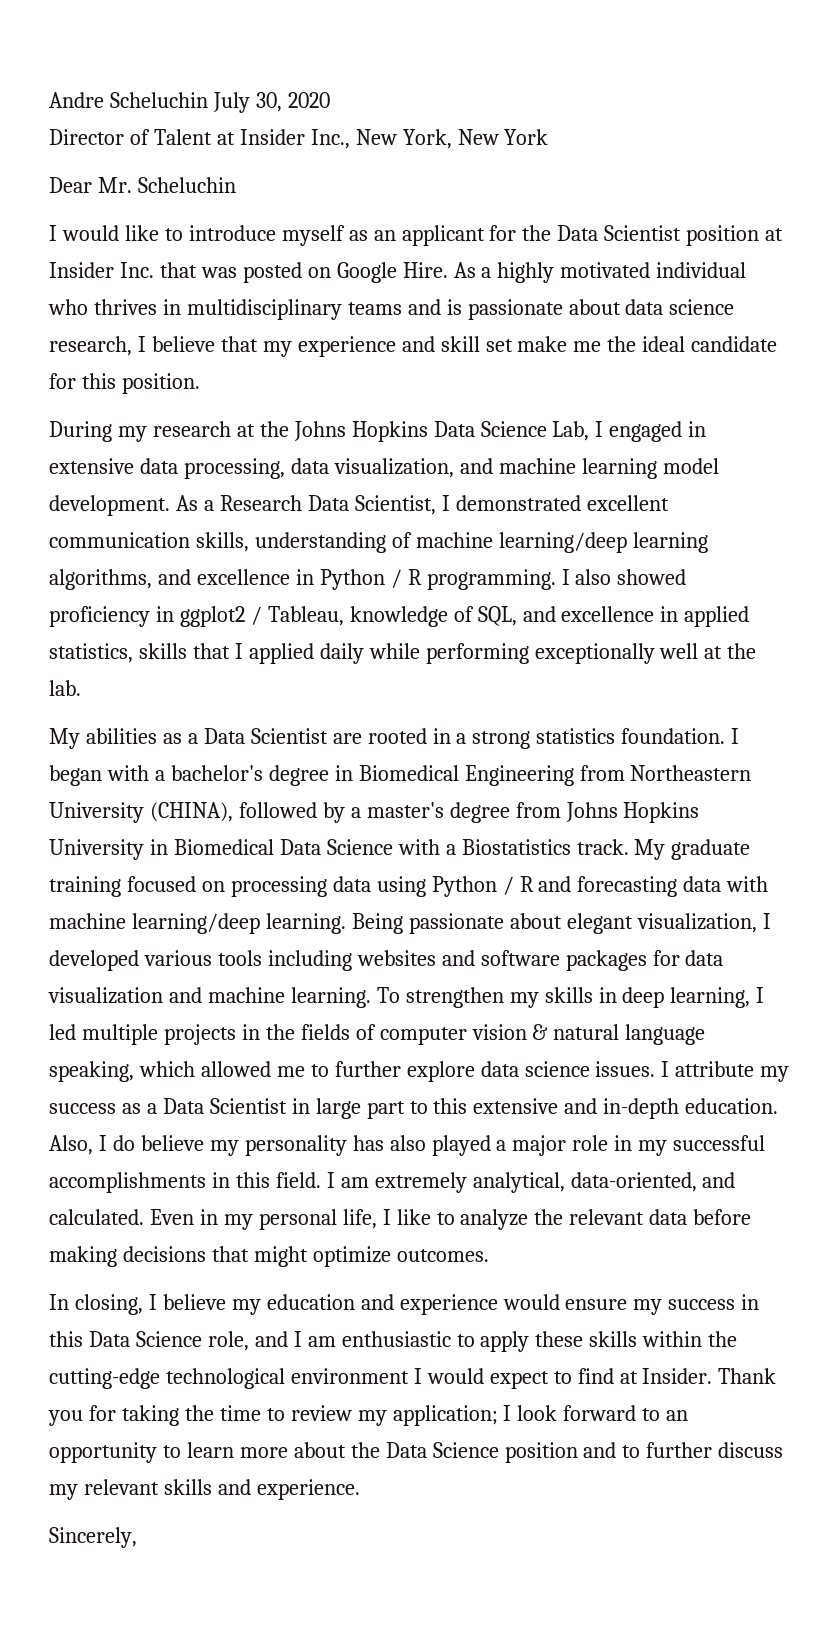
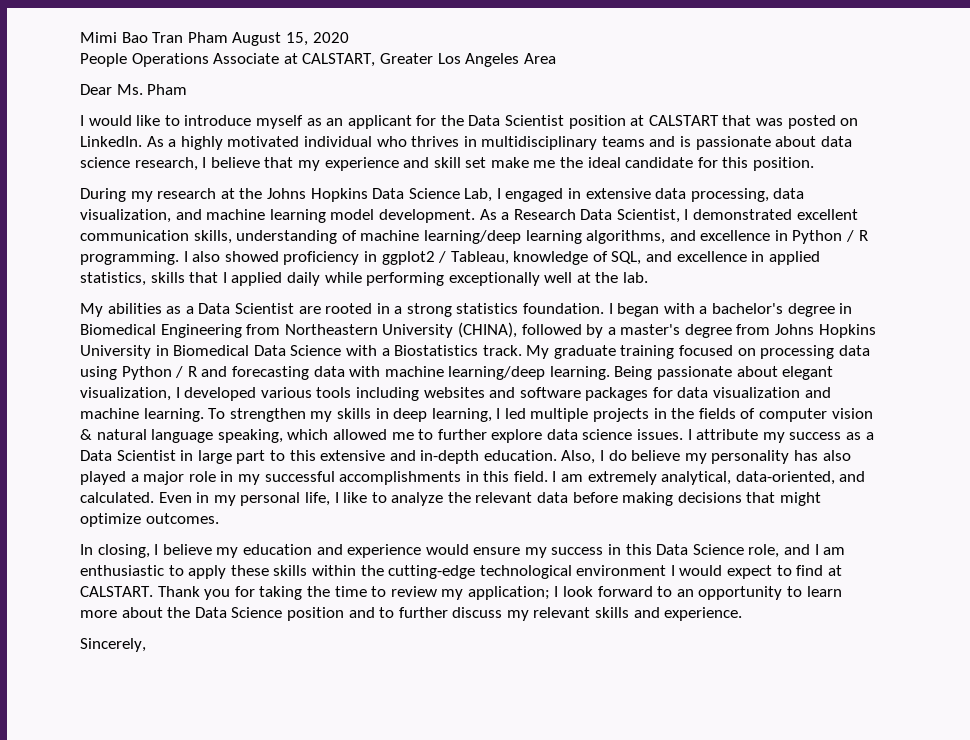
- Andre Scheluchin July 30, 2020
- Director of Talent at Insider Inc., New York, New York
+ Mimi Bao Tran Pham August 15, 2020
+ People Operations Associate at CALSTART, Greater Los Angeles Area
- Dear Mr. Scheluchin
+ Dear Ms. Pham
- I would like to introduce myself as an applicant for the Data Scientist position at Insider Inc. that was posted on Google Hire.
+ I would like to introduce myself as an applicant for the Data Scientist position at CALSTART that was posted on LinkedIn.
- In closing, I believe my education and experience would ensure my success in this Data Science role, and I am enthusiastic to apply these skills within the cutting-edge technological environment I would expect to find at Insider.
+ In closing, I believe my education and experience would ensure my success in this Data Science role, and I am enthusiastic to apply these skills within the cutting-edge technological environment I would expect to find at CALSTART.

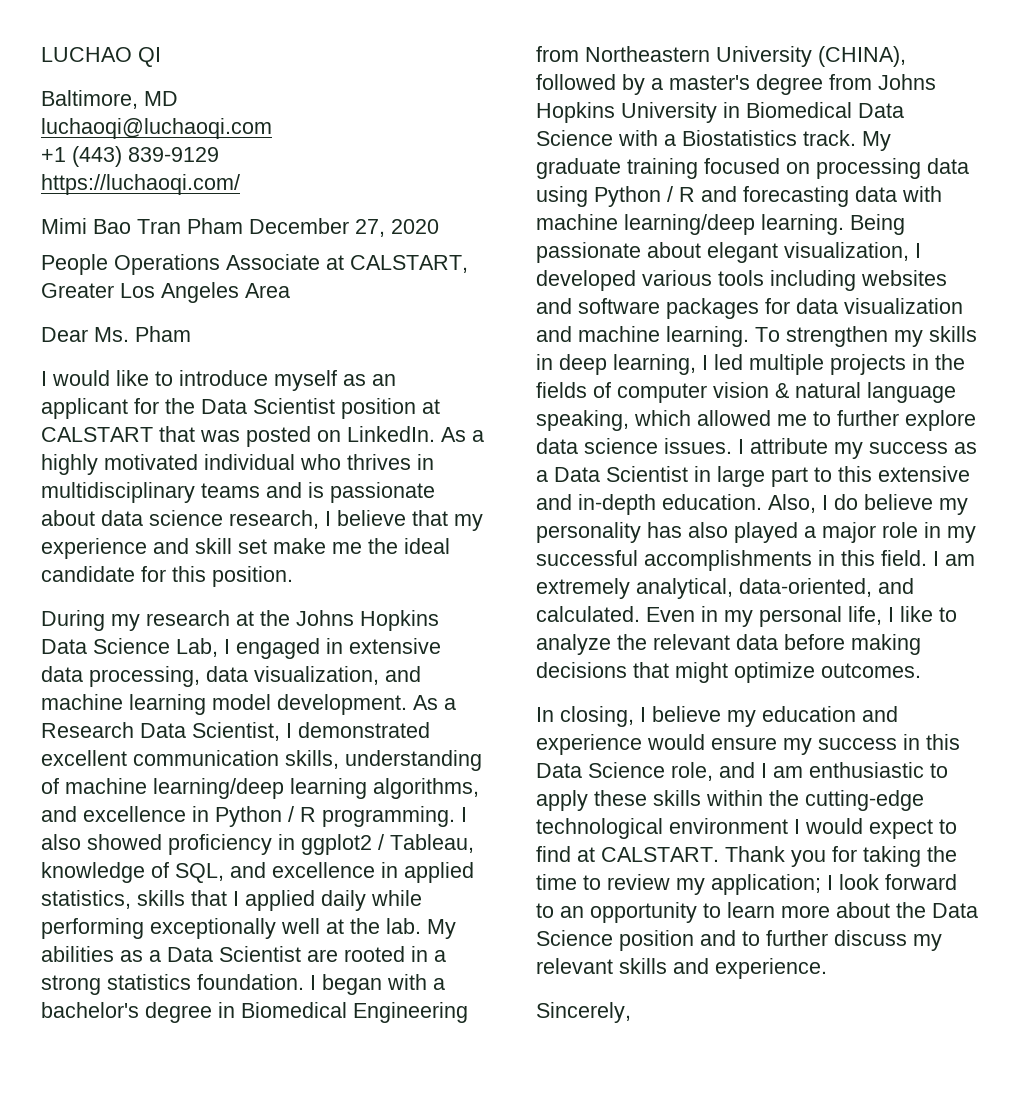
+ LUCHAO QI
+ Baltimore, MD
+ luchaoqi@luchaoqi.com
+ +1 (443) 839-9129
+ https://luchaoqi.com/
- Mimi Bao Tran Pham August 15, 2020
+ Mimi Bao Tran Pham December 27, 2020
- I also showed proficiency in ggplot2 / Tableau, knowledge of SQL, and excellence in applied statistics, skills that I applied daily while performing exceptionally well at the lab.
- My abilities as a Data Scientist are rooted in a strong statistics foundation.
+ I also showed proficiency in ggplot2 / Tableau, knowledge of SQL, and excellence in applied statistics, skills that I applied daily while performing exceptionally well at the lab. My abilities as a Data Scientist are rooted in a strong statistics foundation.

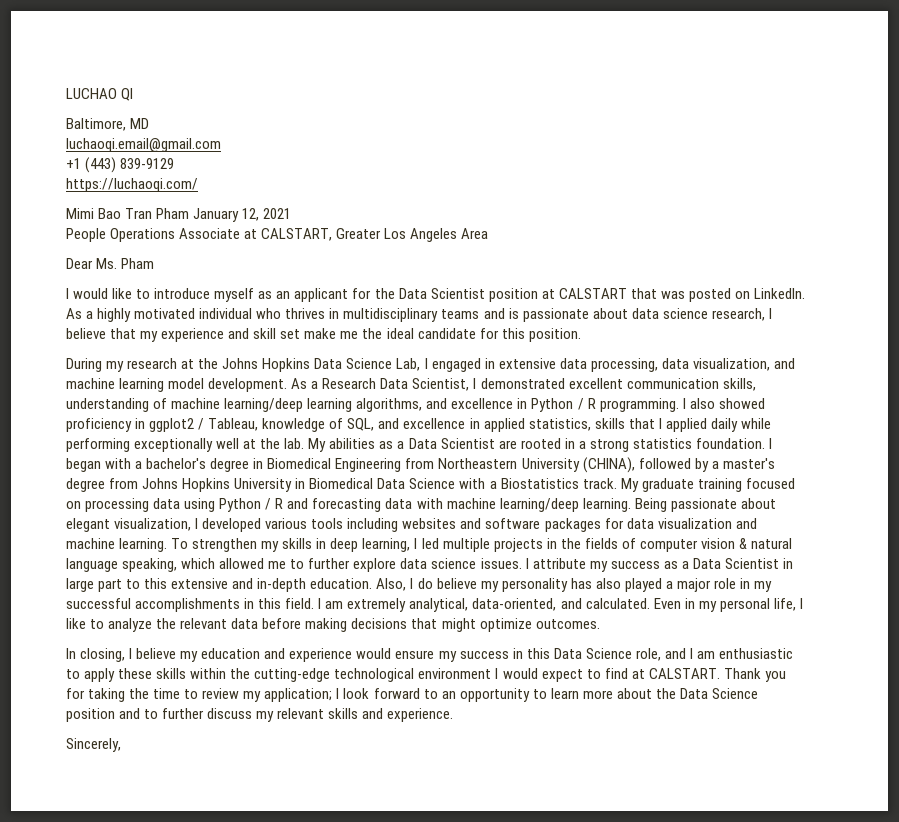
- luchaoqi@luchaoqi.com
+ luchaoqi.email@gmail.com
- Mimi Bao Tran Pham December 27, 2020
+ Mimi Bao Tran Pham January 12, 2021

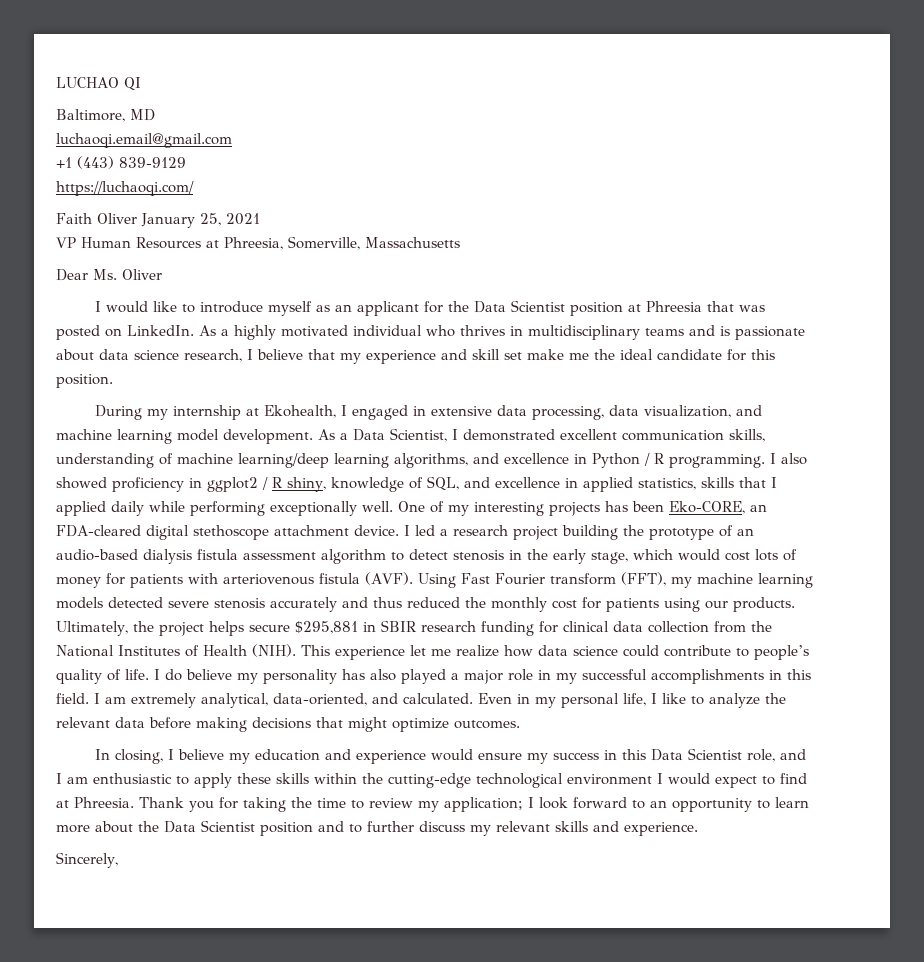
- Mimi Bao Tran Pham January 12, 2021
- People Operations Associate at CALSTART, Greater Los Angeles Area
+ Faith Oliver January 25, 2021
+ VP Human Resources at Phreesia, Somerville, Massachusetts
- Dear Ms. Pham
+ Dear Ms. Oliver
- I would like to introduce myself as an applicant for the Data Scientist position at CALSTART that was posted on LinkedIn.
+ I would like to introduce myself as an applicant for the Data Scientist position at Phreesia that was posted on LinkedIn.
- During my research at the Johns Hopkins Data Science Lab, I engaged in extensive data processing, data visualization, and machine learning model development.
+ During my internship at Ekohealth, I engaged in extensive data processing, data visualization, and machine learning model development.
- As a Research Data Scientist, I demonstrated excellent communication skills, understanding of machine learning/deep learning algorithms, and excellence in Python / R programming.
+ As a Data Scientist, I demonstrated excellent communication skills, understanding of machine learning/deep learning algorithms, and excellence in Python / R programming.
- I also showed proficiency in ggplot2 / Tableau, knowledge of SQL, and excellence in applied statistics, skills that I applied daily while performing exceptionally well at the lab. My abilities as a Data Scientist are rooted in a strong statistics foundation. I began with a bachelor's degree in Biomedical Engineering from Northeastern University (CHINA), followed by a master's degree from Johns Hopkins University in Biomedical Data Science with a Biostatistics track. My graduate training focused on processing data using Python / R and forecasting data with machine learning/deep learning. Being passionate about elegant visualization, I developed various tools including websites and software packages for data visualization and machine learning. To strengthen my skills in deep learning, I led multiple projects in the fields of computer vision & natural language speaking, which allowed me to further explore data science issues. I attribute my success as a Data Scientist in large part to this extensive and in-depth education. Also, I do believe my personality has also played a major role in my successful accomplishments in this field.
+ I also showed proficiency in ggplot2 / R shiny, knowledge of SQL, and excellence in applied statistics, skills that I applied daily while performing exceptionally well. One of my interesting projects has been Eko-CORE, an FDA-cleared digital stethoscope attachment device. I led a research project building the prototype of an audio-based dialysis fistula assessment algorithm to detect stenosis in the early stage, which would cost lots of money for patients with arteriovenous fistula (AVF). Using Fast Fourier transform (FFT), my machine learning models detected severe stenosis accurately and thus reduced the monthly cost for patients using our products. Ultimately, the project helps secure $295,881 in SBIR research funding for clinical data collection from the National Institutes of Health (NIH). This experience let me realize how data science could contribute to people’s quality of life. I do believe my personality has also played a major role in my successful accomplishments in this field.
- In closing, I believe my education and experience would ensure my success in this Data Science role, and I am enthusiastic to apply these skills within the cutting-edge technological environment I would expect to find at CALSTART.
+ In closing, I believe my education and experience would ensure my success in this Data Scientist role, and I am enthusiastic to apply these skills within the cutting-edge technological environment I would expect to find at Phreesia.
- Thank you for taking the time to review my application; I look forward to an opportunity to learn more about the Data Science position and to further discuss my relevant skills and experience.
+ Thank you for taking the time to review my application; I look forward to an opportunity to learn more about the Data Scientist position and to further discuss my relevant skills and experience.

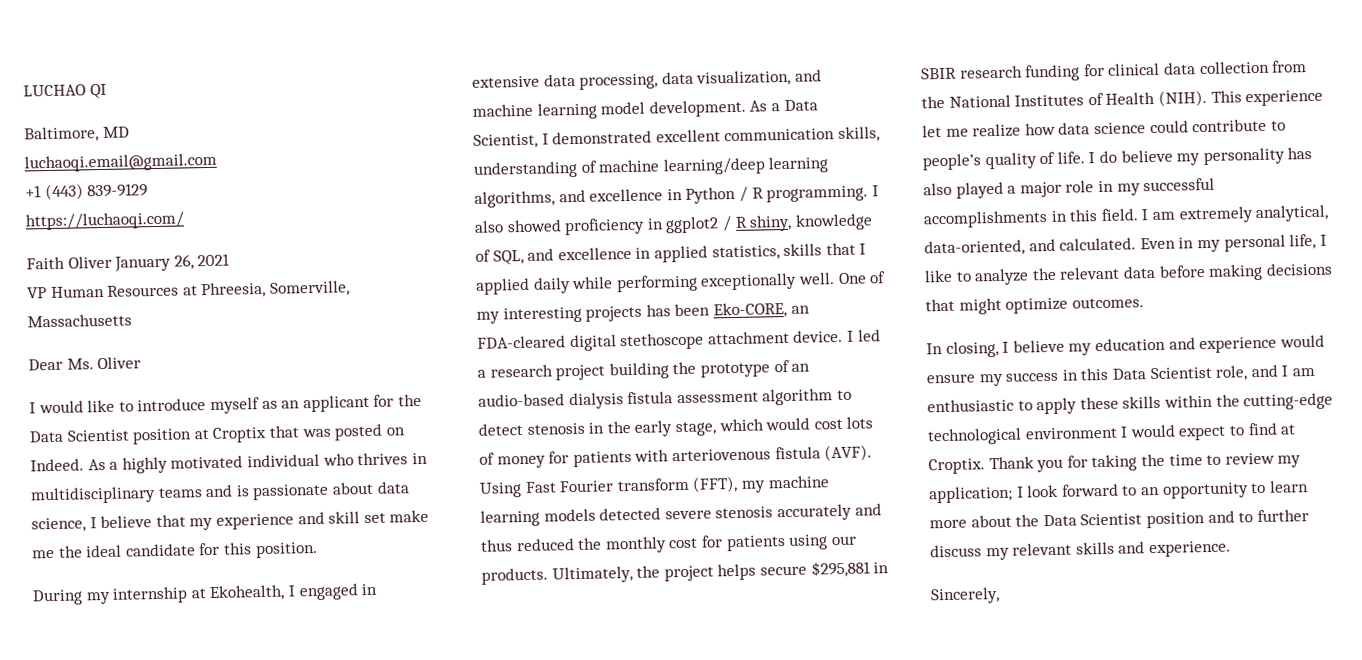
- Faith Oliver January 25, 2021
+ Faith Oliver January 26, 2021
- I would like to introduce myself as an applicant for the Data Scientist position at Phreesia that was posted on LinkedIn.
+ I would like to introduce myself as an applicant for the Data Scientist position at Croptix that was posted on Indeed.
- As a highly motivated individual who thrives in multidisciplinary teams and is passionate about data science research, I believe that my experience and skill set make me the ideal candidate for this position.
+ As a highly motivated individual who thrives in multidisciplinary teams and is passionate about data science, I believe that my experience and skill set make me the ideal candidate for this position.
- In closing, I believe my education and experience would ensure my success in this Data Scientist role, and I am enthusiastic to apply these skills within the cutting-edge technological environment I would expect to find at Phreesia.
+ In closing, I believe my education and experience would ensure my success in this Data Scientist role, and I am enthusiastic to apply these skills within the cutting-edge technological environment I would expect to find at Croptix.

